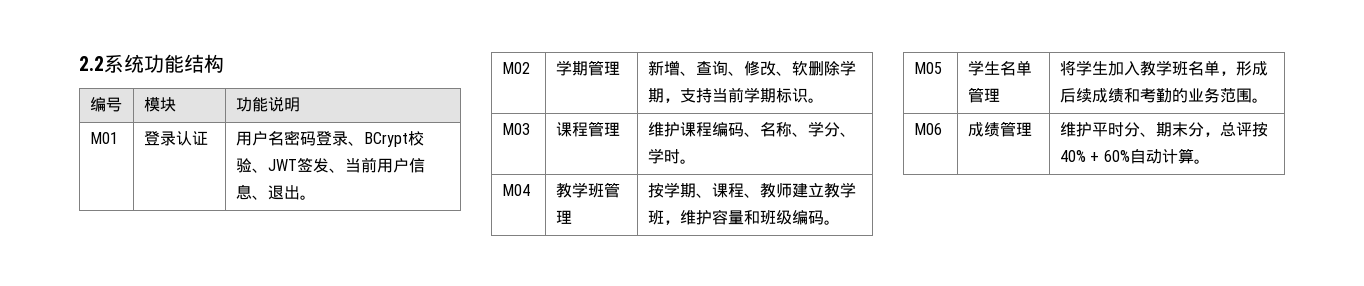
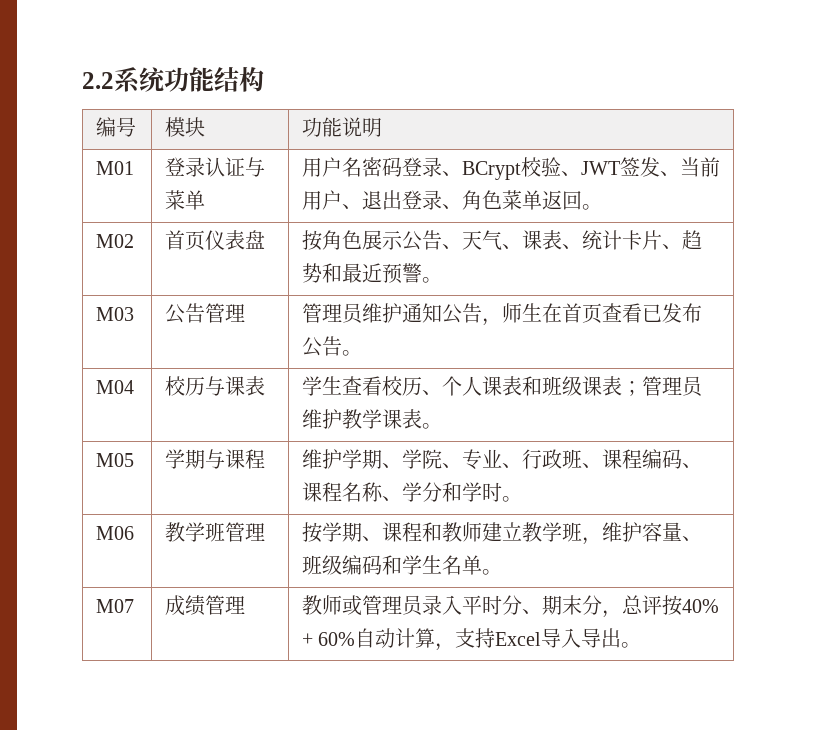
- M01 | 登录认证 | 用户名密码登录、BCrypt校验、JWT签发、当前用户信息、退出。
- M02 | 学期管理 | 新增、查询、修改、软删除学期，支持当前学期标识。
+ M01 | 登录认证与菜单 | 用户名密码登录、BCrypt校验、JWT签发、当前用户、退出登录、角色菜单返回。
+ M02 | 首页仪表盘 | 按角色展示公告、天气、课表、统计卡片、趋势和最近预警。
- M03 | 课程管理 | 维护课程编码、名称、学分、学时。
+ M03 | 公告管理 | 管理员维护通知公告，师生在首页查看已发布公告。
+ M04 | 校历与课表 | 学生查看校历、个人课表和班级课表；管理员维护教学课表。
+ M05 | 学期与课程 | 维护学期、学院、专业、行政班、课程编码、课程名称、学分和学时。
- M04 | 教学班管理 | 按学期、课程、教师建立教学班，维护容量和班级编码。
- M05 | 学生名单管理 | 将学生加入教学班名单，形成后续成绩和考勤的业务范围。
- M06 | 成绩管理 | 维护平时分、期末分，总评按40% + 60%自动计算。
+ M06 | 教学班管理 | 按学期、课程和教师建立教学班，维护容量、班级编码和学生名单。
+ M07 | 成绩管理 | 教师或管理员录入平时分、期末分，总评按40% + 60%自动计算，支持Excel导入导出。

